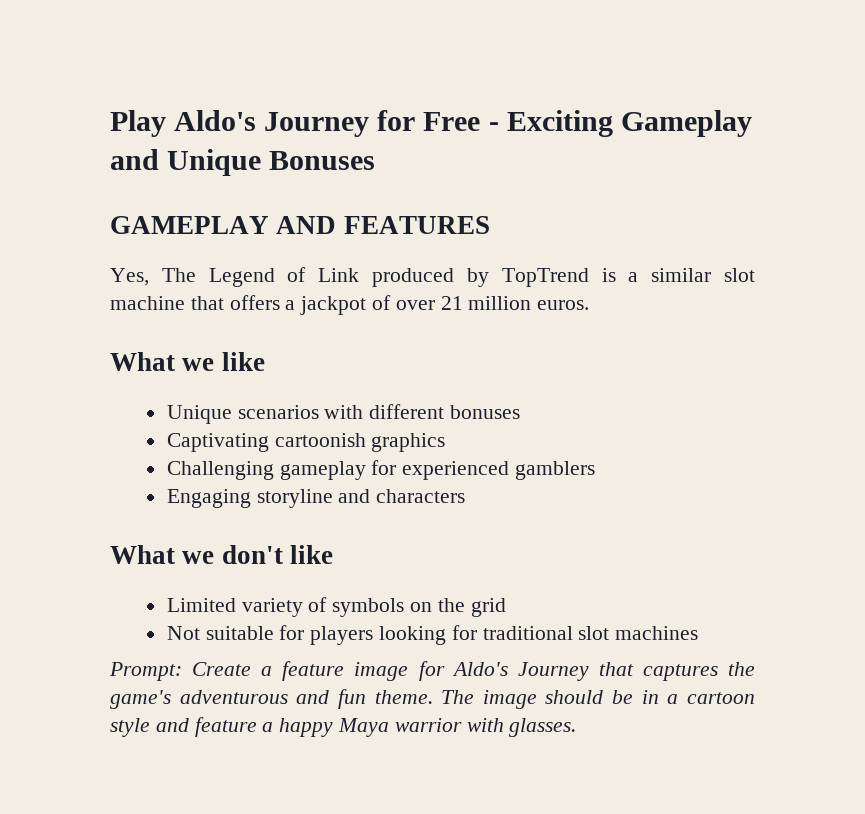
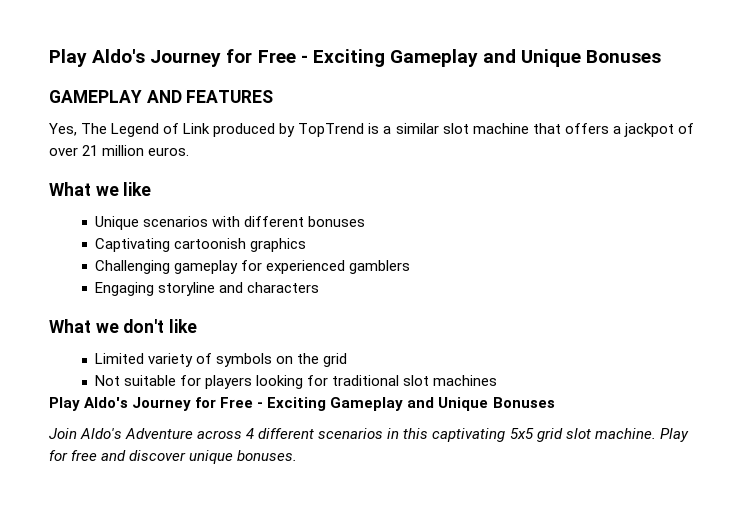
  Not suitable for players looking for traditional slot machines
- Prompt: Create a feature image for Aldo's Journey that captures the game's adventurous and fun theme. The image should be in a cartoon style and feature a happy Maya warrior with glasses.
+ Play Aldo's Journey for Free - Exciting Gameplay and Unique Bonuses
+ Join Aldo's Adventure across 4 different scenarios in this captivating 5x5 grid slot machine. Play for free and discover unique bonuses.

